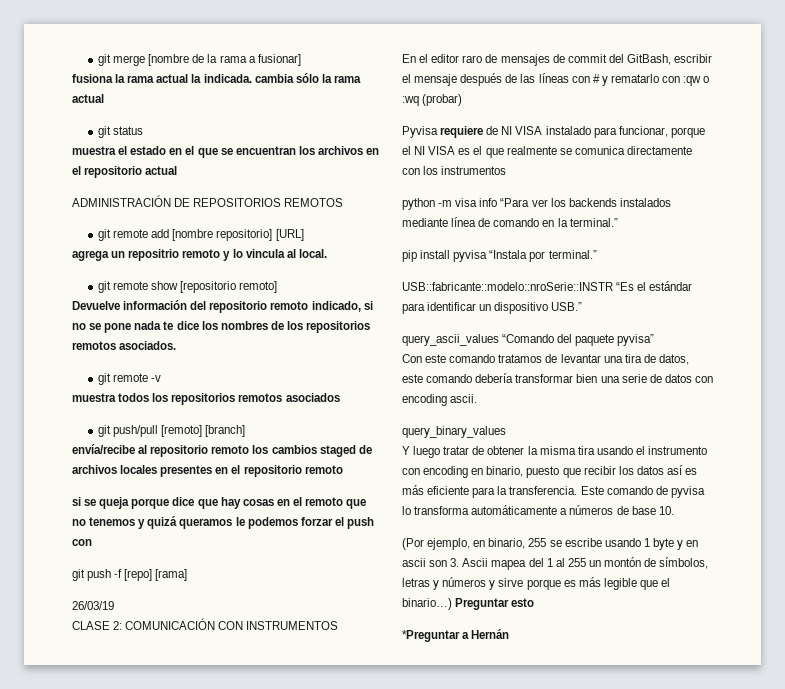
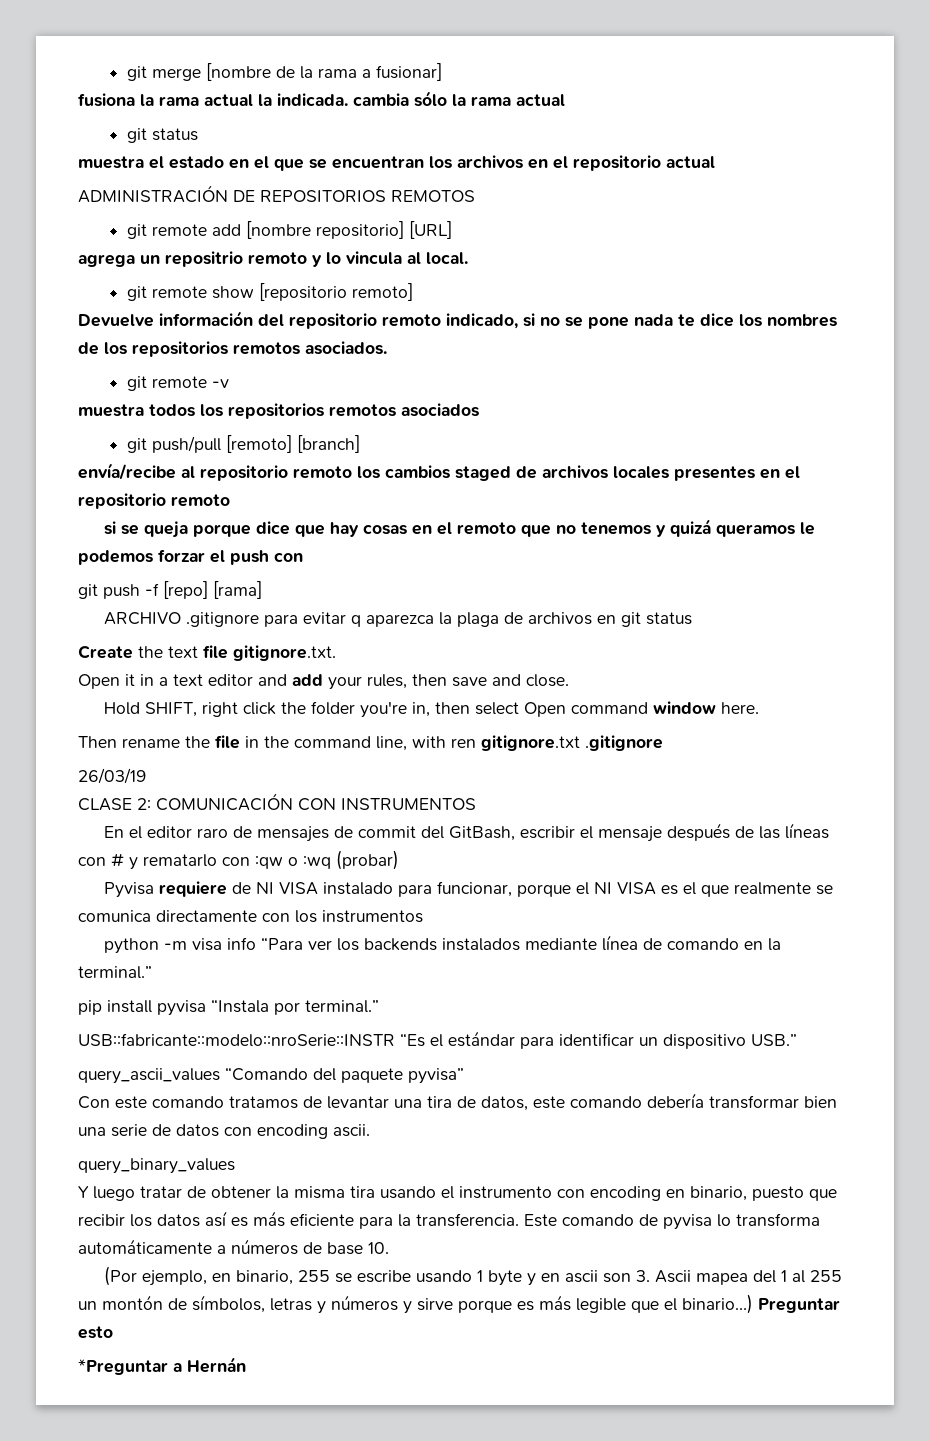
+ ARCHIVO .gitignore para evitar q aparezca la plaga de archivos en git status
+ Create the text file gitignore.txt.
+ Open it in a text editor and add your rules, then save and close.
+ Hold SHIFT, right click the folder you're in, then select Open command window here.
+ Then rename the file in the command line, with ren gitignore.txt .gitignore

